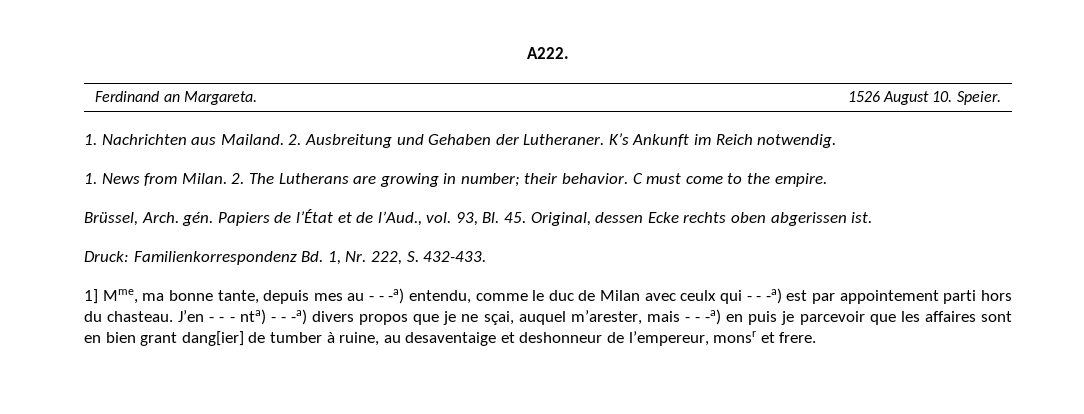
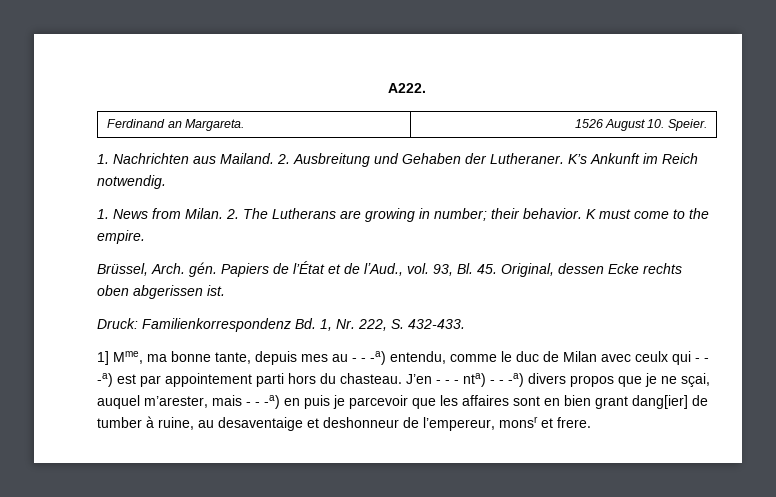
- C must come to the empire.
+ K must come to the empire.

